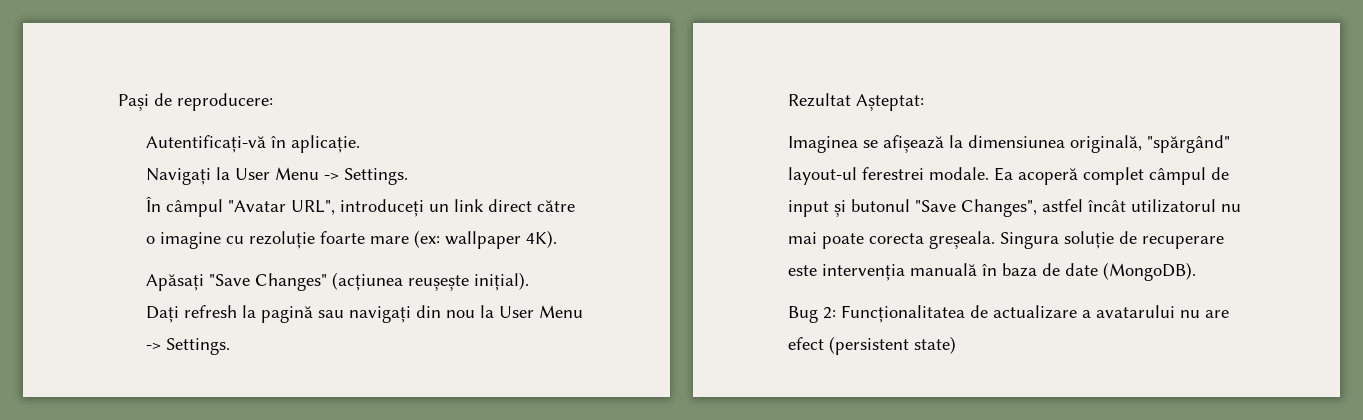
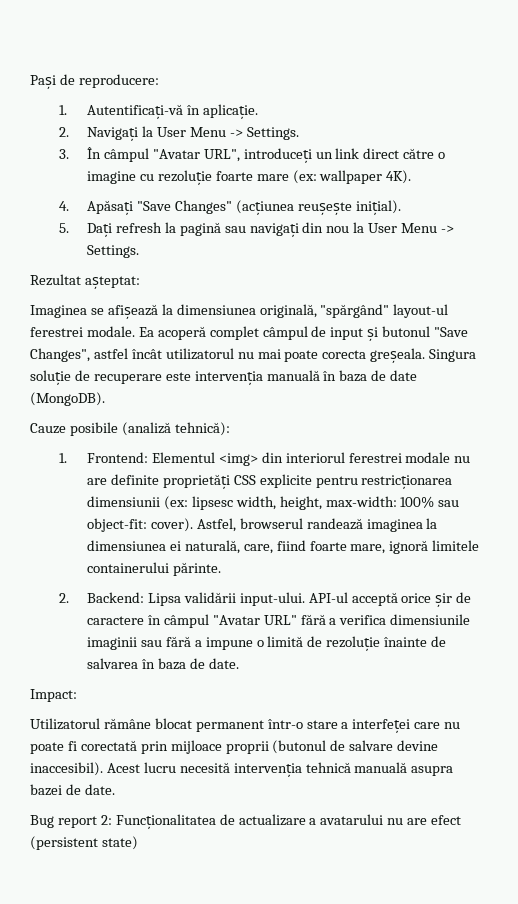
- Autentificați-vă în aplicație.
+ 1. Autentificați-vă în aplicație.
- Navigați la User Menu -> Settings.
+ 2. Navigați la User Menu -> Settings.
- În câmpul "Avatar URL", introduceți un link direct către o imagine cu rezoluție foarte mare (ex: wallpaper 4K).
+ 3. În câmpul "Avatar URL", introduceți un link direct către o imagine cu rezoluție foarte mare (ex: wallpaper 4K).
- Apăsați "Save Changes" (acțiunea reușește inițial).
+ 4. Apăsați "Save Changes" (acțiunea reușește inițial).
- Dați refresh la pagină sau navigați din nou la User Menu -> Settings.
+ 5. Dați refresh la pagină sau navigați din nou la User Menu -> Settings.
- Rezultat Așteptat:
+ Rezultat așteptat:
+ Cauze posibile (analiză tehnică):
+ 1. Frontend: Elementul <img> din interiorul ferestrei modale nu are definite proprietăți CSS explicite pentru restricționarea dimensiunii (ex: lipsesc width, height, max-width: 100% sau object-fit: cover). Astfel, browserul randează imaginea la dimensiunea ei naturală, care, fiind foarte mare, ignoră limitele containerului părinte.
+ 2. Backend: Lipsa validării input-ului. API-ul acceptă orice șir de caractere în câmpul "Avatar URL" fără a verifica dimensiunile imaginii sau fără a impune o limită de rezoluție înainte de salvarea în baza de date.
+ Impact:
+ Utilizatorul rămâne blocat permanent într-o stare a interfeței care nu poate fi corectată prin mijloace proprii (butonul de salvare devine inaccesibil). Acest lucru necesită intervenția tehnică manuală asupra bazei de date.
- Bug 2: Funcționalitatea de actualizare a avatarului nu are efect (persistent state)
+ Bug report 2: Funcționalitatea de actualizare a avatarului nu are efect (persistent state)

